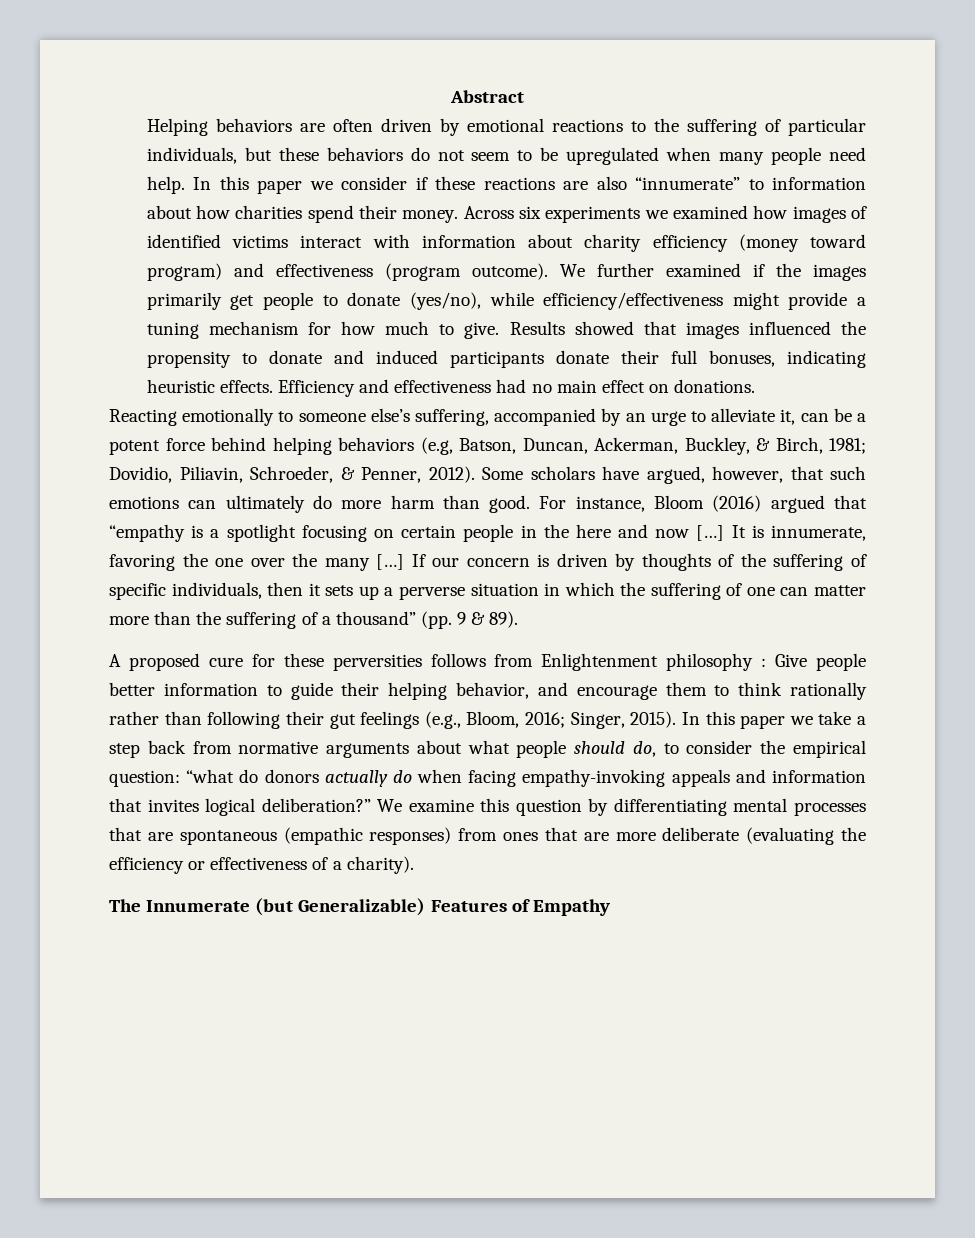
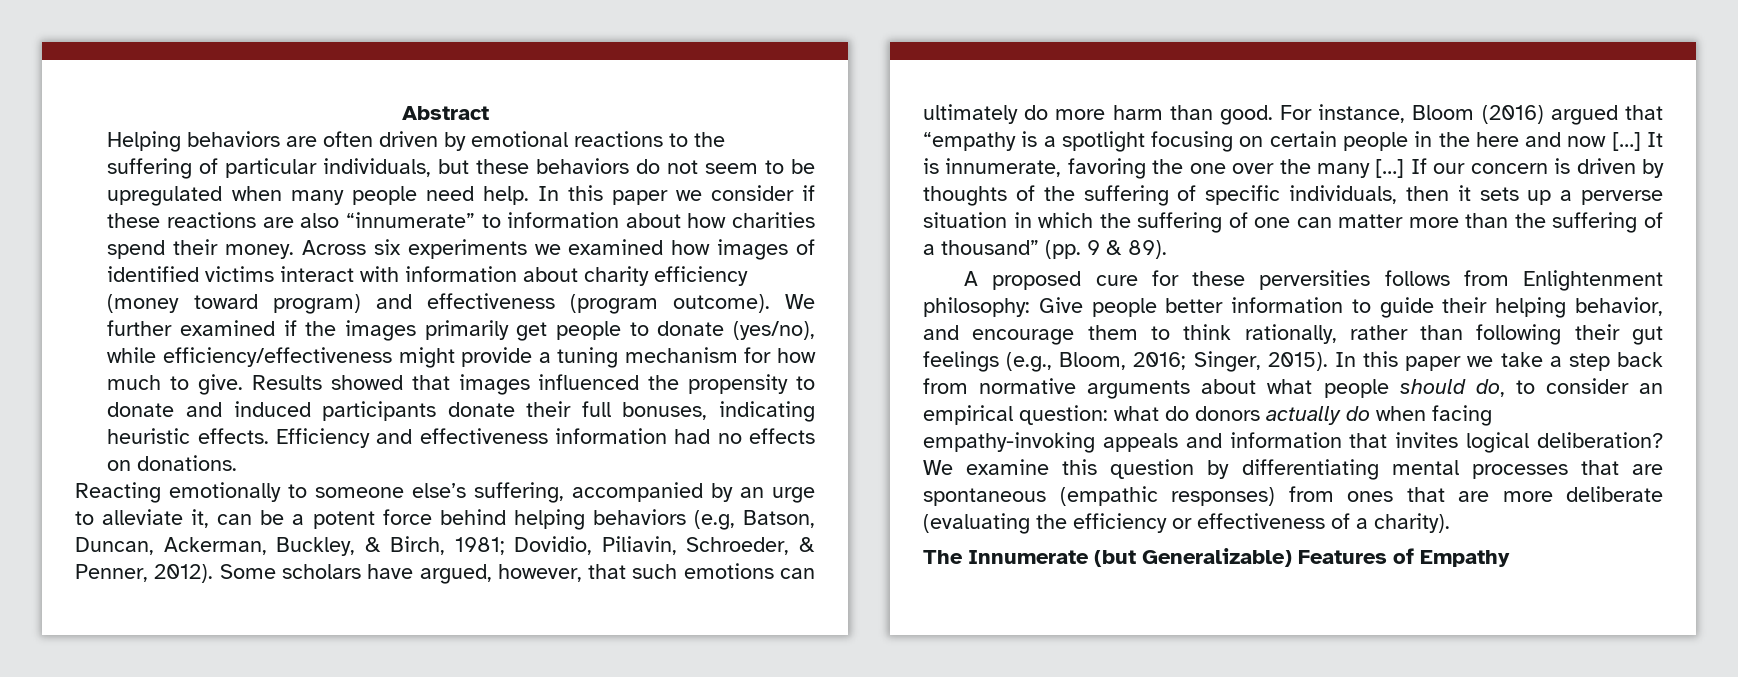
- Efficiency and effectiveness had no main effect on donations.
+ Efficiency and effectiveness information had no effects on donations.
- A proposed cure for these perversities follows from Enlightenment philosophy : Give people better information to guide their helping behavior, and encourage them to think rationally rather than following their gut feelings (e.g., Bloom, 2016; Singer, 2015).
+ A proposed cure for these perversities follows from Enlightenment philosophy: Give people better information to guide their helping behavior, and encourage them to think rationally, rather than following their gut feelings (e.g., Bloom, 2016; Singer, 2015).
- In this paper we take a step back from normative arguments about what people should do, to consider the empirical question: “what do donors actually do when facing empathy-invoking appeals and information that invites logical deliberation?”
+ In this paper we take a step back from normative arguments about what people should do, to consider an empirical question: what do donors actually do when facing empathy-invoking appeals and information that invites logical deliberation?

